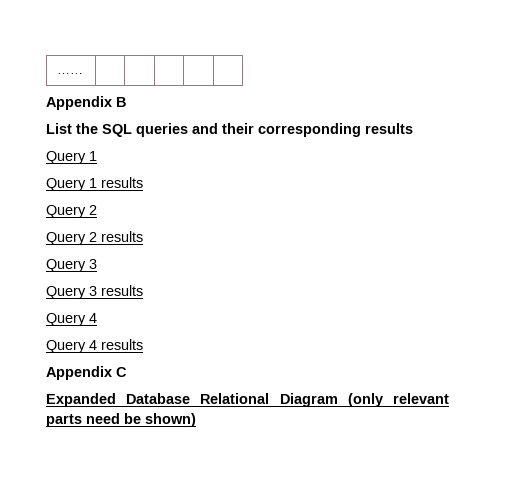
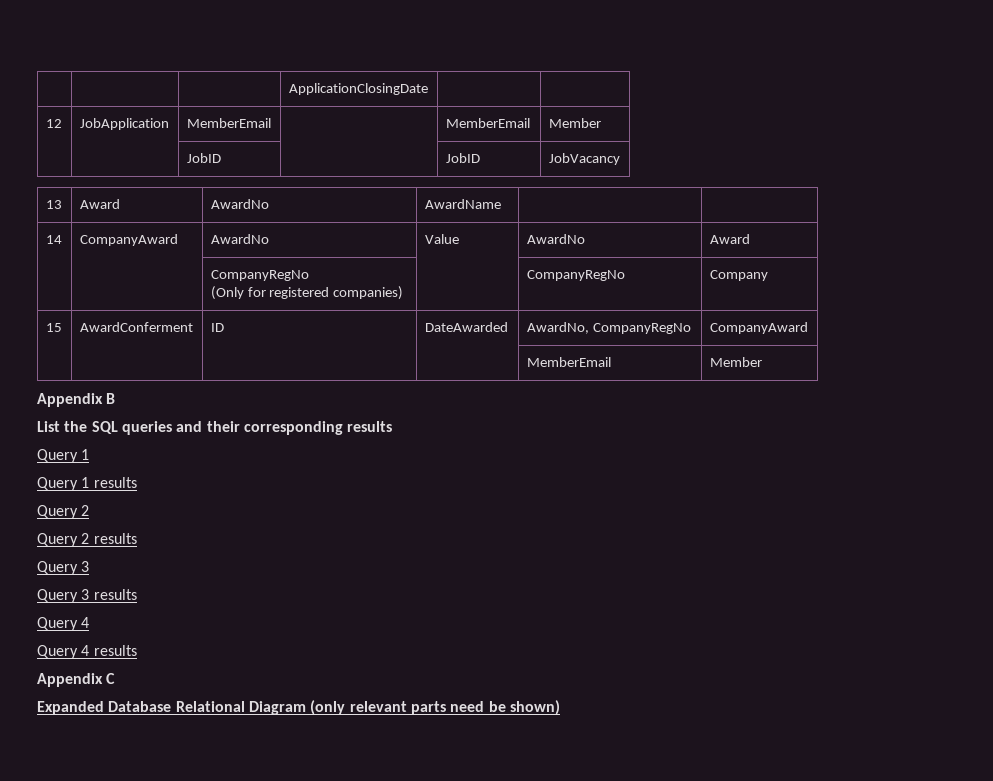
- …… | | | | |
+ | | | ApplicationClosingDate | |
+ 12 | JobApplication | MemberEmail | | MemberEmail | Member
+ | | JobID | | JobID | JobVacancy
+ 13 | Award | AwardNo | AwardName | |
+ 14 | CompanyAward | AwardNo | Value | AwardNo | Award
+ | | CompanyRegNo
+ (Only for registered companies) | | CompanyRegNo | Company
+ 15 | AwardConferment | ID | DateAwarded | AwardNo, CompanyRegNo | CompanyAward
+ | | | | MemberEmail | Member

